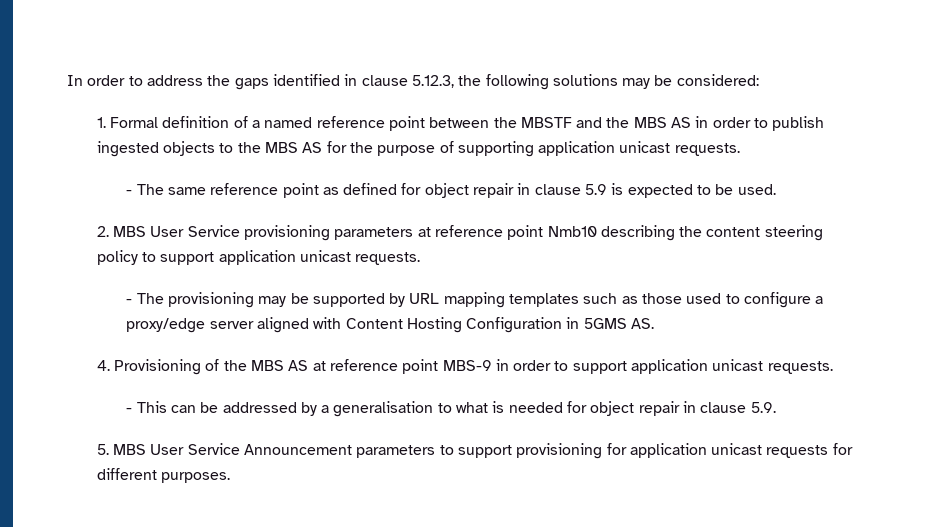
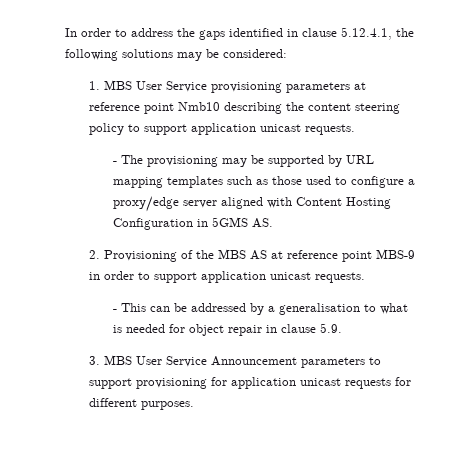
- In order to address the gaps identified in clause 5.12.3, the following solutions may be considered:
+ In order to address the gaps identified in clause 5.12.4.1, the following solutions may be considered:
- 1. Formal definition of a named reference point between the MBSTF and the MBS AS in order to publish ingested objects to the MBS AS for the purpose of supporting application unicast requests.
- - The same reference point as defined for object repair in clause 5.9 is expected to be used.
- 2. MBS User Service provisioning parameters at reference point Nmb10 describing the content steering policy to support application unicast requests.
+ 1. MBS User Service provisioning parameters at reference point Nmb10 describing the content steering policy to support application unicast requests.
- 4. Provisioning of the MBS AS at reference point MBS-9 in order to support application unicast requests.
+ 2. Provisioning of the MBS AS at reference point MBS-9 in order to support application unicast requests.
- 5. MBS User Service Announcement parameters to support provisioning for application unicast requests for different purposes.
+ 3. MBS User Service Announcement parameters to support provisioning for application unicast requests for different purposes.

